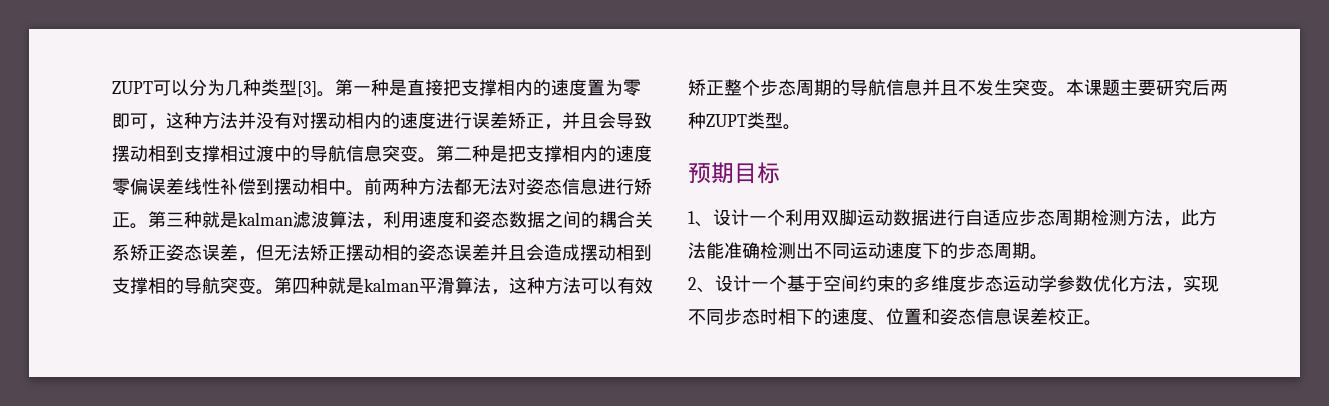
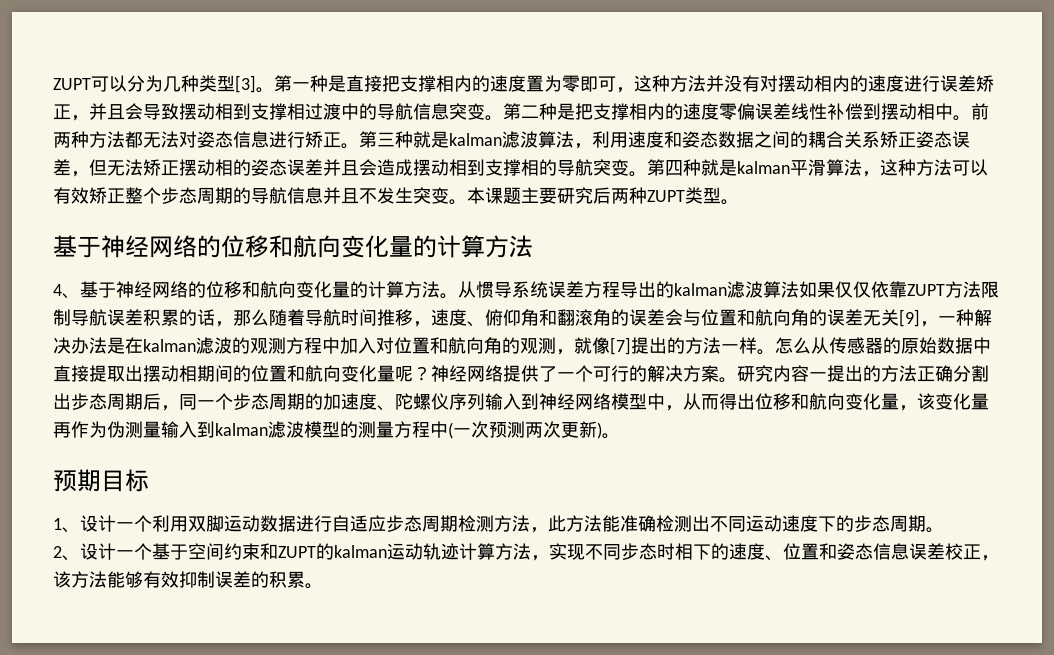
  本课题主要研究后两种ZUPT类型。
+ 基于神经网络的位移和航向变化量的计算方法
+ 4、基于神经网络的位移和航向变化量的计算方法。从惯导系统误差方程导出的kalman滤波算法如果仅仅依靠ZUPT方法限制导航误差积累的话，那么随着导航时间推移，速度、俯仰角和翻滚角的误差会与位置和航向角的误差无关[9]，一种解决办法是在kalman滤波的观测方程中加入对位置和航向角的观测，就像[7]提出的方法一样。怎么从传感器的原始数据中直接提取出摆动相期间的位置和航向变化量呢？神经网络提供了一个可行的解决方案。研究内容一提出的方法正确分割出步态周期后，同一个步态周期的加速度、陀螺仪序列输入到神经网络模型中，从而得出位移和航向变化量，该变化量再作为伪测量输入到kalman滤波模型的测量方程中(一次预测两次更新)。
- 2、设计一个基于空间约束的多维度步态运动学参数优化方法，实现不同步态时相下的速度、位置和姿态信息误差校正。
+ 2、设计一个基于空间约束和ZUPT的kalman运动轨迹计算方法，实现不同步态时相下的速度、位置和姿态信息误差校正，该方法能够有效抑制误差的积累。

